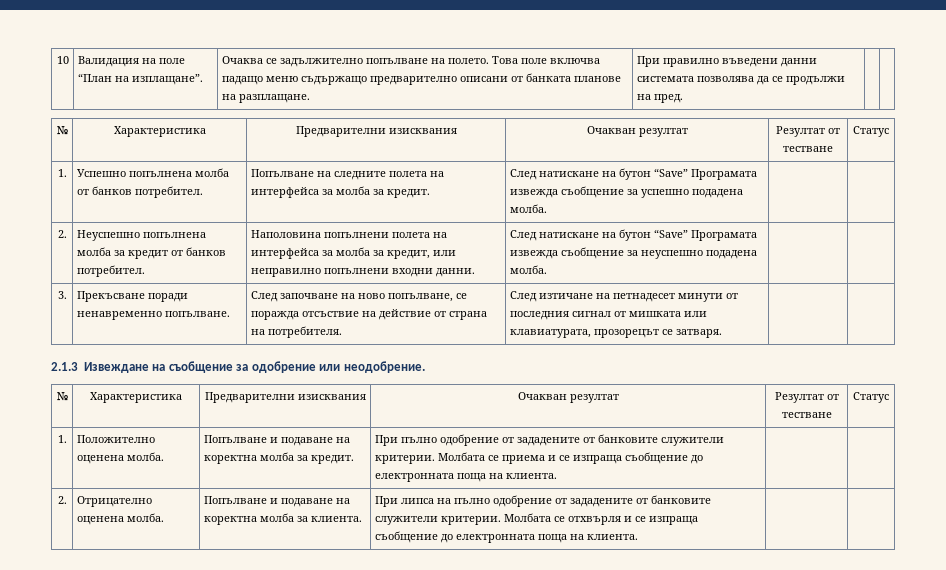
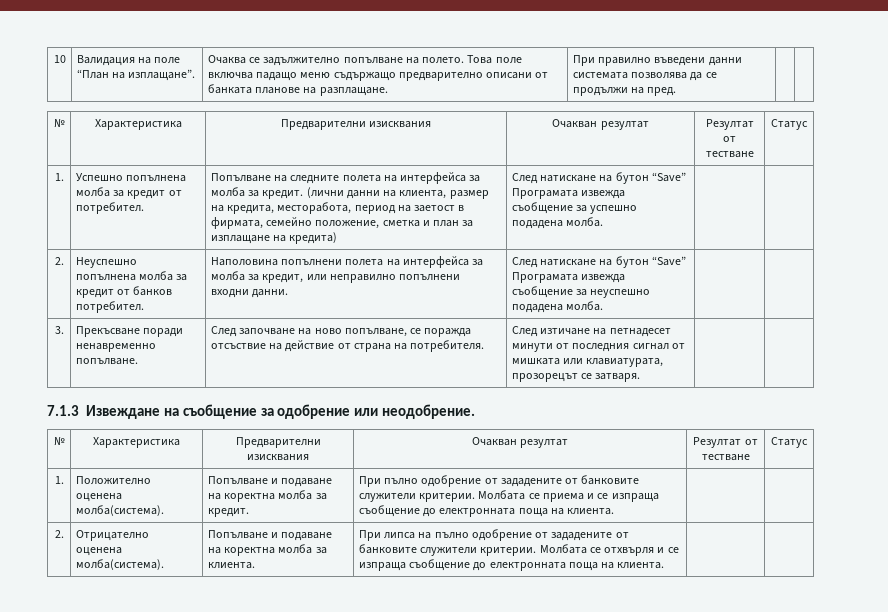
- Успешно попълнена молба от банков потребител.
+ Успешно попълнена молба за кредит от потребител.
+ (лични данни на клиента, размер на кредита, месторабота, период на заетост в фирмата, семейно положение, сметка и план за изплащане на кредита)
- 2.1.3 Извеждане на съобщение за одобрение или неодобрение.
+ 7.1.3 Извеждане на съобщение за одобрение или неодобрение.
- 1. | Положително оценена молба. | Попълване и подаване на коректна молба за кредит. | При пълно одобрение от зададените от банковите служители критерии. Молбата се приема и се изпраща съобщение до електронната поща на клиента. | |
+ 1. | Положително оценена молба(система). | Попълване и подаване на коректна молба за кредит. | При пълно одобрение от зададените от банковите служители критерии. Молбата се приема и се изпраща съобщение до електронната поща на клиента. | |
- 2. | Отрицателно оценена молба. | Попълване и подаване на коректна молба за клиента. | При липса на пълно одобрение от зададените от банковите служители критерии. Молбата се отхвърля и се изпраща съобщение до електронната поща на клиента. | |
+ 2. | Отрицателно оценена молба(система). | Попълване и подаване на коректна молба за клиента. | При липса на пълно одобрение от зададените от банковите служители критерии. Молбата се отхвърля и се изпраща съобщение до електронната поща на клиента. | |

